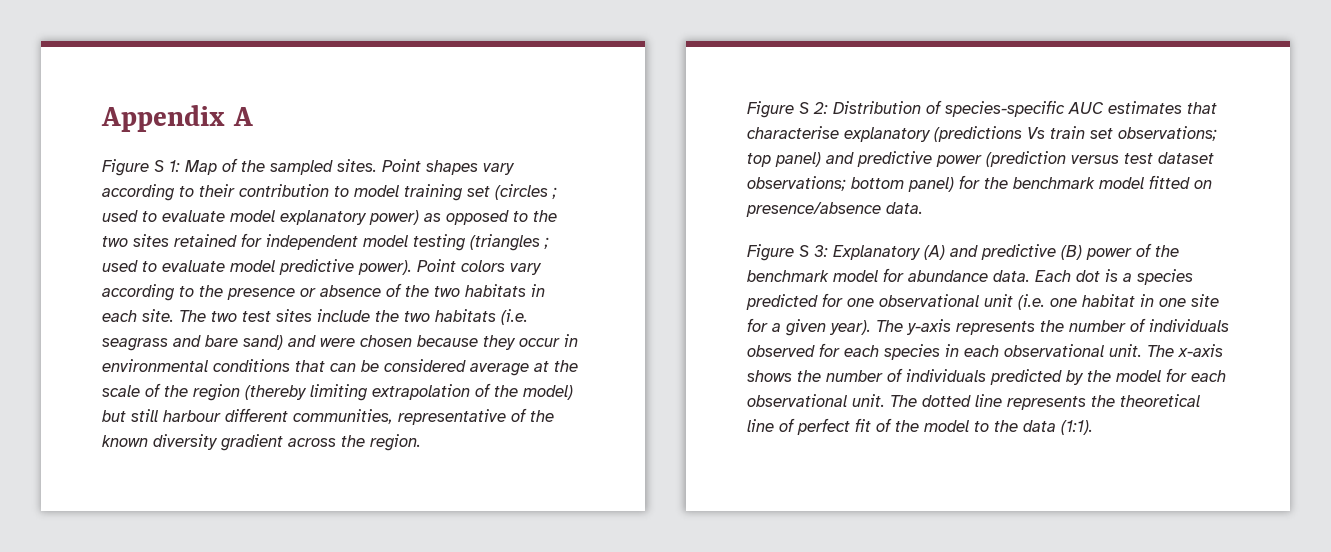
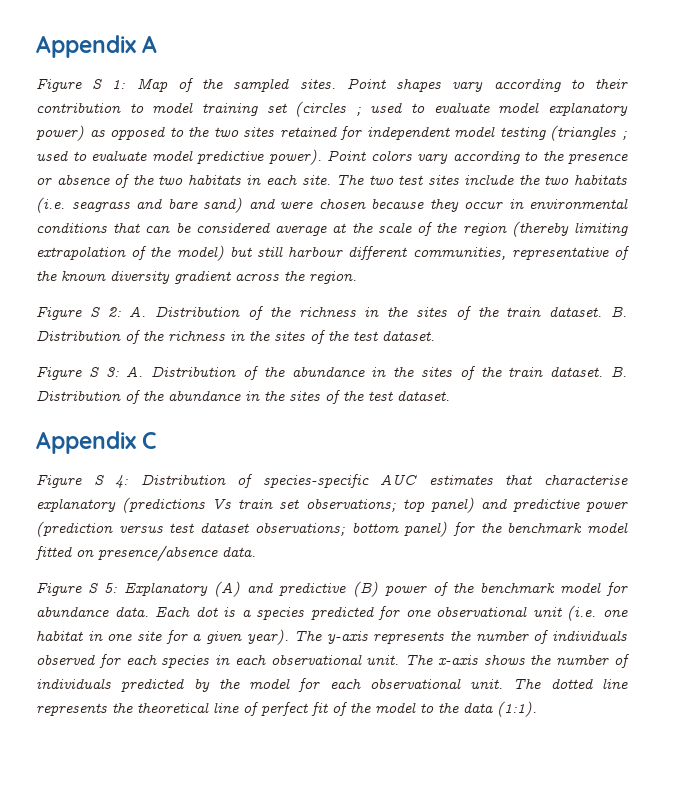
- Figure S 2: Distribution of species-specific AUC estimates that characterise explanatory (predictions Vs train set observations; top panel) and predictive power (prediction versus test dataset observations; bottom panel) for the benchmark model fitted on presence/absence data.
+ Figure S 2: A. Distribution of the richness in the sites of the train dataset. B. Distribution of the richness in the sites of the test dataset.
+ Figure S 3: A. Distribution of the abundance in the sites of the train dataset. B. Distribution of the abundance in the sites of the test dataset.
+ Appendix C
+ Figure S 4: Distribution of species-specific AUC estimates that characterise explanatory (predictions Vs train set observations; top panel) and predictive power (prediction versus test dataset observations; bottom panel) for the benchmark model fitted on presence/absence data.
- Figure S 3: Explanatory (A) and predictive (B) power of the benchmark model for abundance data.
+ Figure S 5: Explanatory (A) and predictive (B) power of the benchmark model for abundance data.

